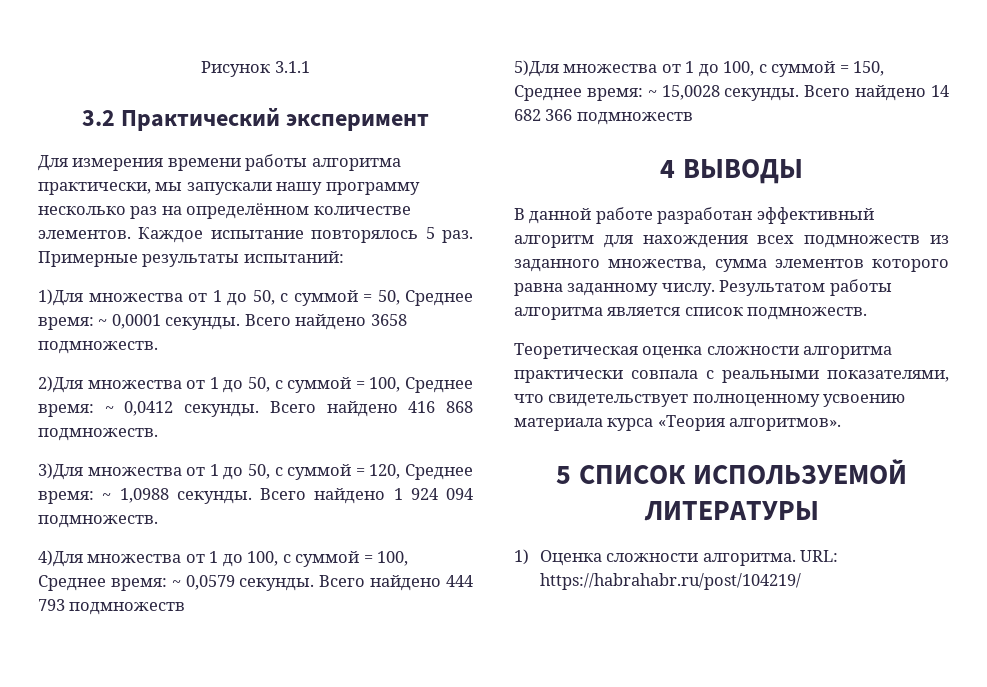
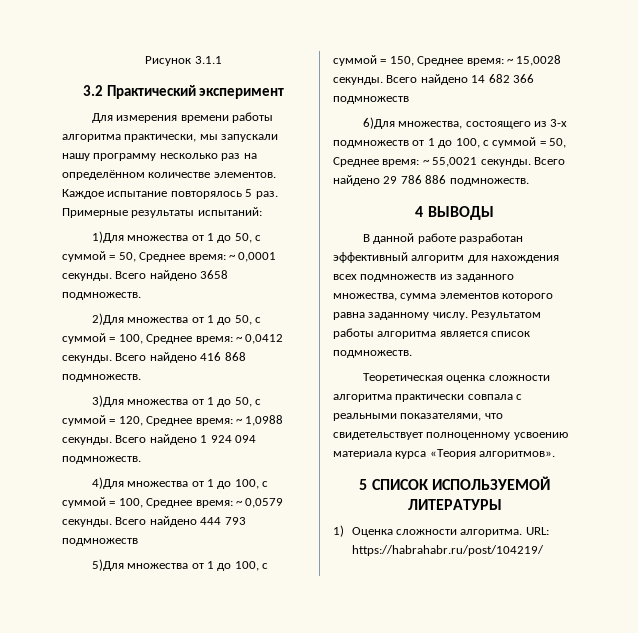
+ 6)Для множества, состоящего из 3-х подмножеств от 1 до 100, с суммой = 50, Среднее время: ~ 55,0021 секунды. Всего найдено 29 786 886 подмножеств.

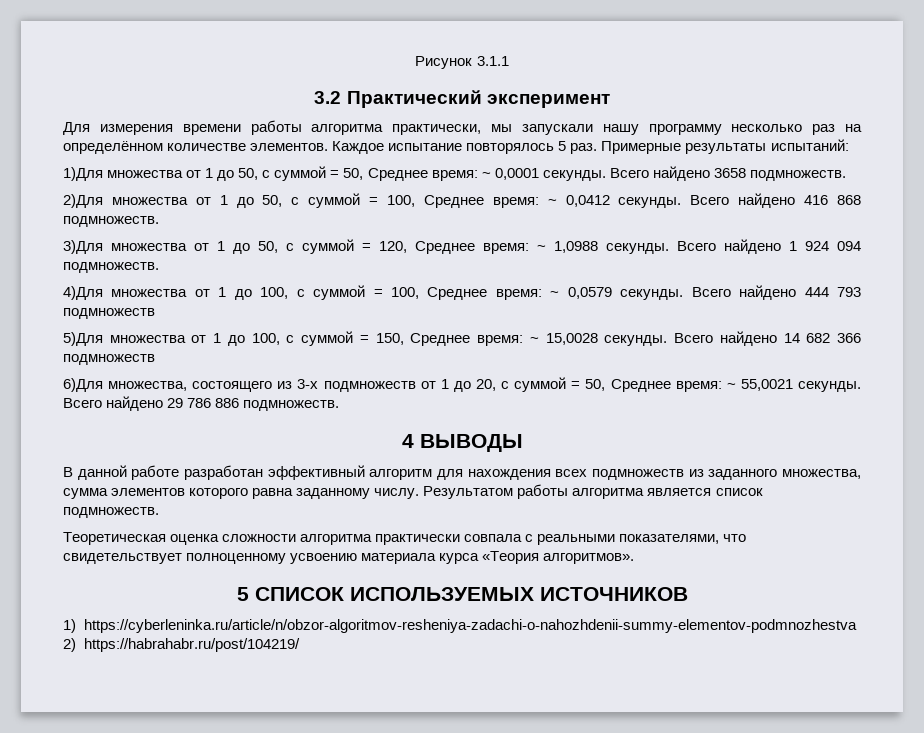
- 6)Для множества, состоящего из 3-х подмножеств от 1 до 100, с суммой = 50, Среднее время: ~ 55,0021 секунды.
+ 6)Для множества, состоящего из 3-х подмножеств от 1 до 20, с суммой = 50, Среднее время: ~ 55,0021 секунды.
- 5 СПИСОК ИСПОЛЬЗУЕМОЙ ЛИТЕРАТУРЫ
+ 5 СПИСОК ИСПОЛЬЗУЕМЫХ ИСТОЧНИКОВ
- 1) Оценка сложности алгоритма. URL: https://habrahabr.ru/post/104219/
+ 1) https://cyberleninka.ru/article/n/obzor-algoritmov-resheniya-zadachi-o-nahozhdenii-summy-elementov-podmnozhestva
+ 2) https://habrahabr.ru/post/104219/

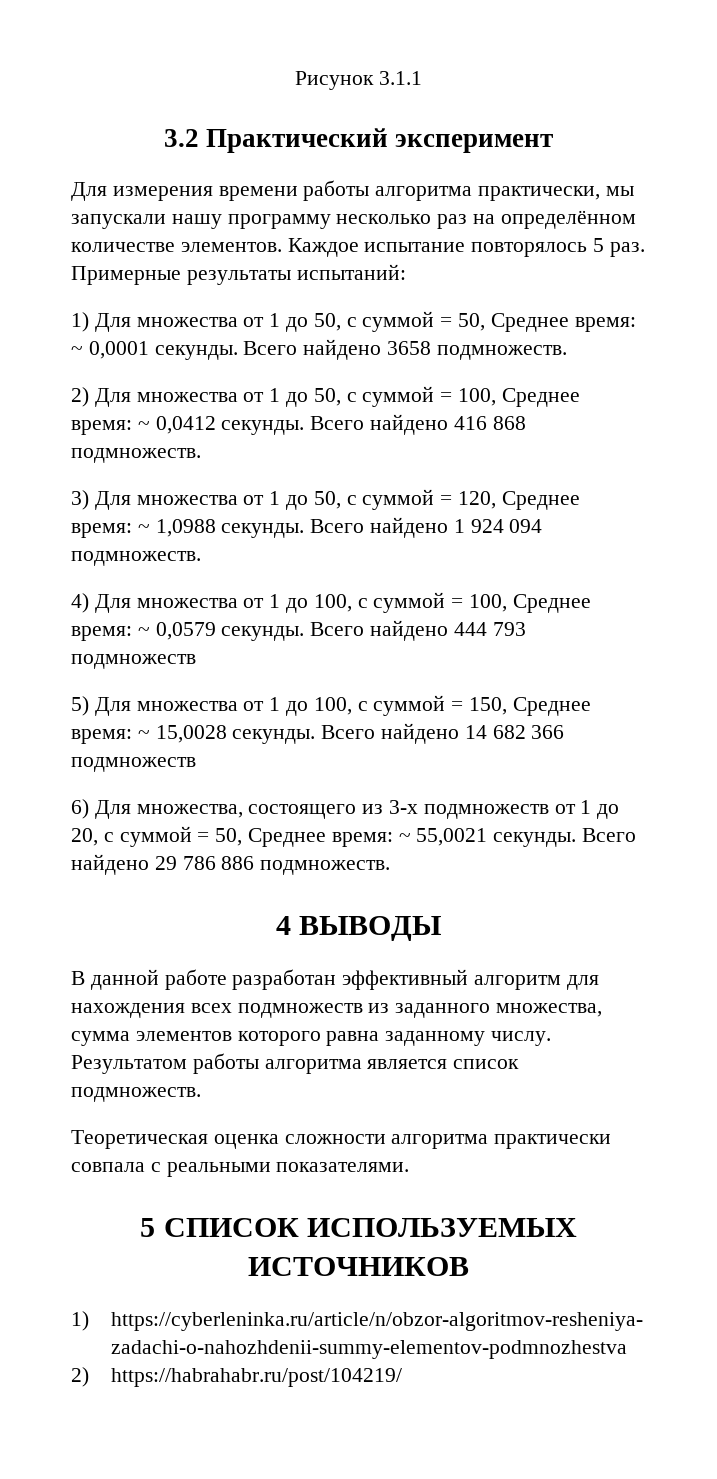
- 1)Для множества от 1 до 50, с суммой = 50, Среднее время: ~ 0,0001 секунды.
+ 1) Для множества от 1 до 50, с суммой = 50, Среднее время: ~ 0,0001 секунды.
- 2)Для множества от 1 до 50, с суммой = 100, Среднее время: ~ 0,0412 секунды.
+ 2) Для множества от 1 до 50, с суммой = 100, Среднее время: ~ 0,0412 секунды.
- 3)Для множества от 1 до 50, с суммой = 120, Среднее время: ~ 1,0988 секунды.
+ 3) Для множества от 1 до 50, с суммой = 120, Среднее время: ~ 1,0988 секунды.
- 4)Для множества от 1 до 100, с суммой = 100, Среднее время: ~ 0,0579 секунды.
+ 4) Для множества от 1 до 100, с суммой = 100, Среднее время: ~ 0,0579 секунды.
- 5)Для множества от 1 до 100, с суммой = 150, Среднее время: ~ 15,0028 секунды.
+ 5) Для множества от 1 до 100, с суммой = 150, Среднее время: ~ 15,0028 секунды.
- 6)Для множества, состоящего из 3-х подмножеств от 1 до 20, с суммой = 50, Среднее время: ~ 55,0021 секунды.
+ 6) Для множества, состоящего из 3-х подмножеств от 1 до 20, с суммой = 50, Среднее время: ~ 55,0021 секунды.
- Теоретическая оценка сложности алгоритма практически совпала с реальными показателями, что свидетельствует полноценному усвоению материала курса «Теория алгоритмов».
+ Теоретическая оценка сложности алгоритма практически совпала с реальными показателями.

